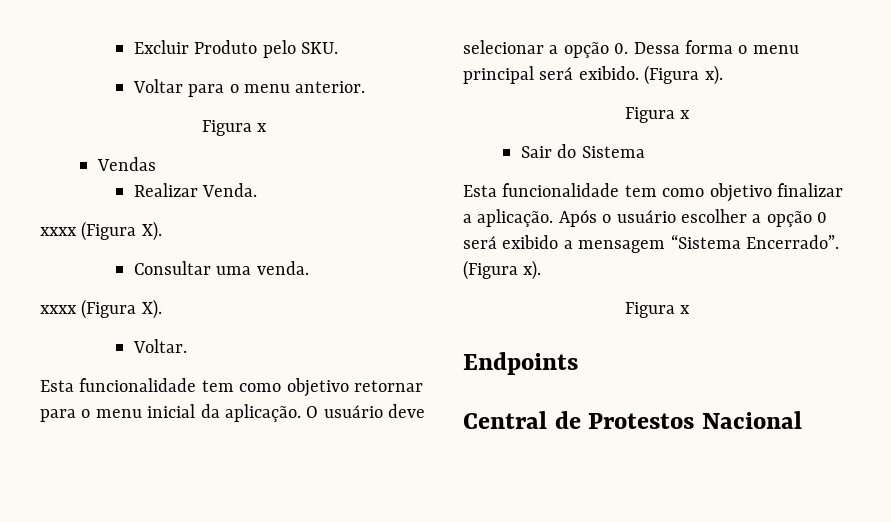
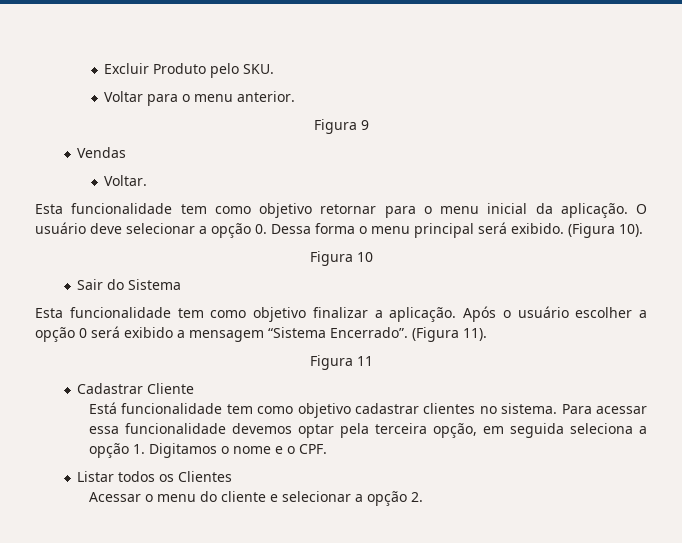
  Voltar para o menu anterior.
- Figura x
+ Figura 9
- Realizar Venda.
- xxxx (Figura X).
- Consultar uma venda.
- xxxx (Figura X).
- O usuário deve selecionar a opção 0. Dessa forma o menu principal será exibido. (Figura x).
- Figura x
+ O usuário deve selecionar a opção 0. Dessa forma o menu principal será exibido. (Figura 10).
+ Figura 10
- Após o usuário escolher a opção 0 será exibido a mensagem “Sistema Encerrado”. (Figura x).
- Figura x
- Endpoints
- Central de Protestos Nacional
+ Após o usuário escolher a opção 0 será exibido a mensagem “Sistema Encerrado”. (Figura 11).
+ Figura 11
+ Cadastrar Cliente
+ Está funcionalidade tem como objetivo cadastrar clientes no sistema. Para acessar essa funcionalidade devemos optar pela terceira opção, em seguida seleciona a opção 1. Digitamos o nome e o CPF.
+ Listar todos os Clientes
+ Acessar o menu do cliente e selecionar a opção 2.

